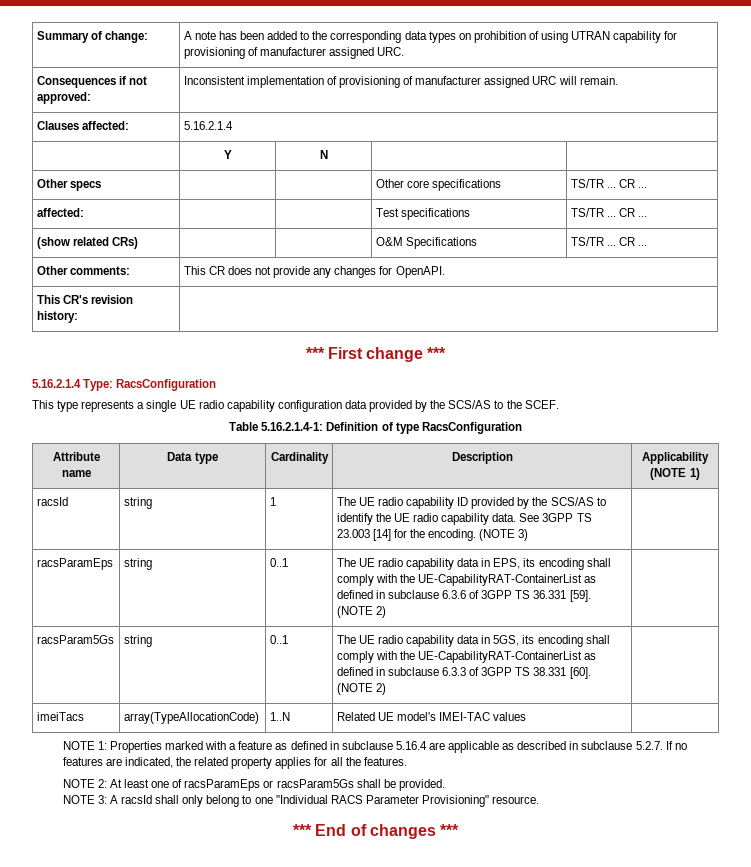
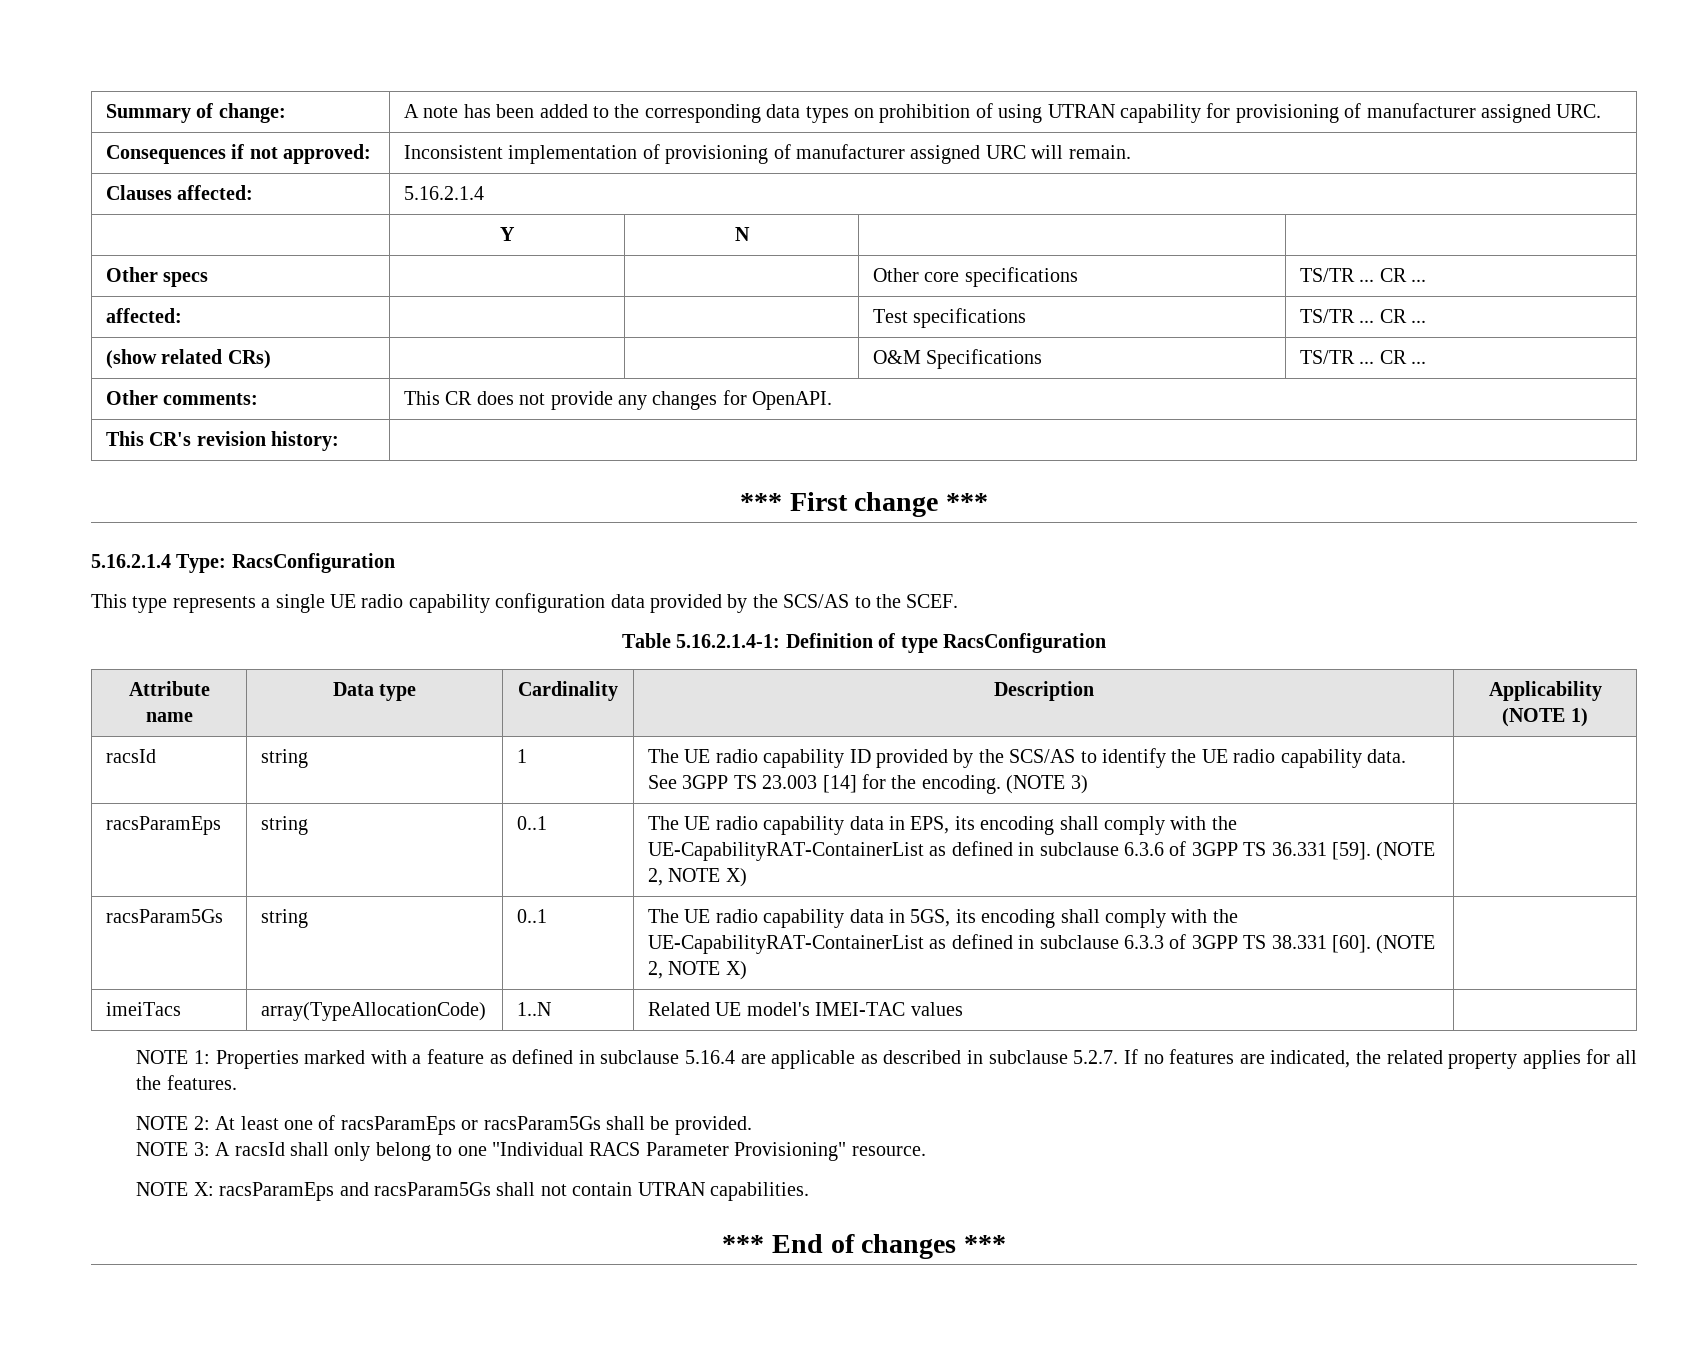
- racsParamEps | string | 0..1 | The UE radio capability data in EPS, its encoding shall comply with the UE-CapabilityRAT-ContainerList as defined in subclause 6.3.6 of 3GPP TS 36.331 [59]. (NOTE 2) |
+ racsParamEps | string | 0..1 | The UE radio capability data in EPS, its encoding shall comply with the UE-CapabilityRAT-ContainerList as defined in subclause 6.3.6 of 3GPP TS 36.331 [59]. (NOTE 2, NOTE X) |
- racsParam5Gs | string | 0..1 | The UE radio capability data in 5GS, its encoding shall comply with the UE-CapabilityRAT-ContainerList as defined in subclause 6.3.3 of 3GPP TS 38.331 [60]. (NOTE 2) |
+ racsParam5Gs | string | 0..1 | The UE radio capability data in 5GS, its encoding shall comply with the UE-CapabilityRAT-ContainerList as defined in subclause 6.3.3 of 3GPP TS 38.331 [60]. (NOTE 2, NOTE X) |
+ NOTE X: racsParamEps and racsParam5Gs shall not contain UTRAN capabilities.

